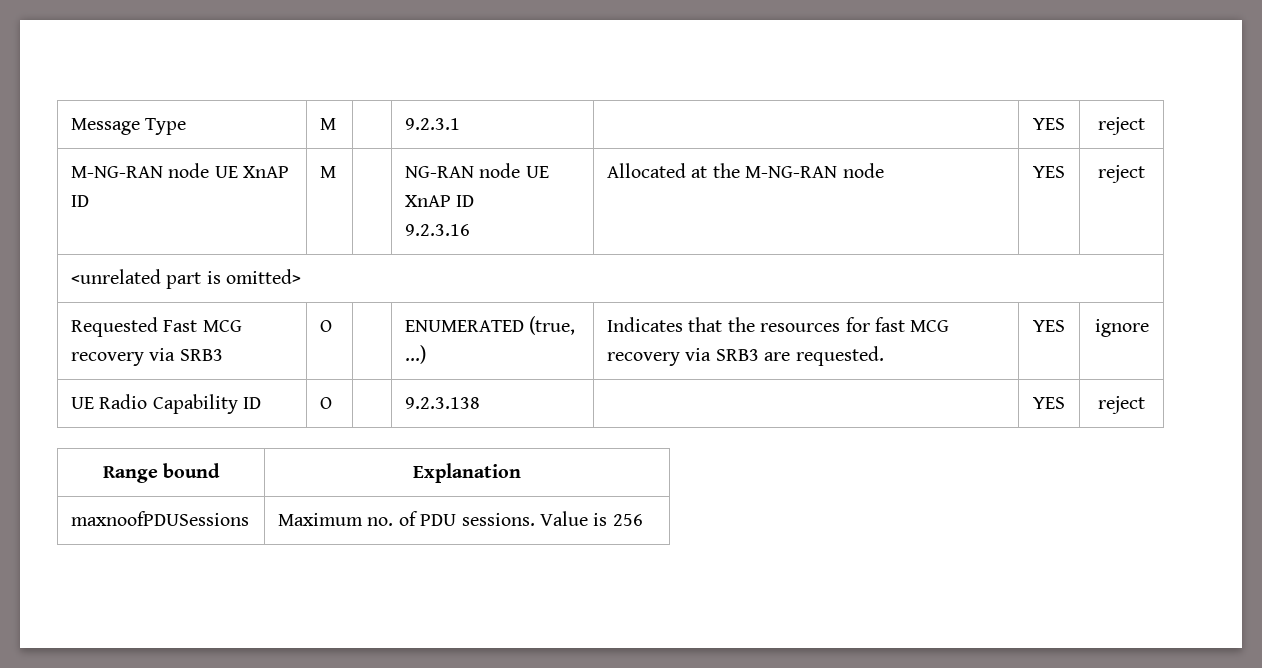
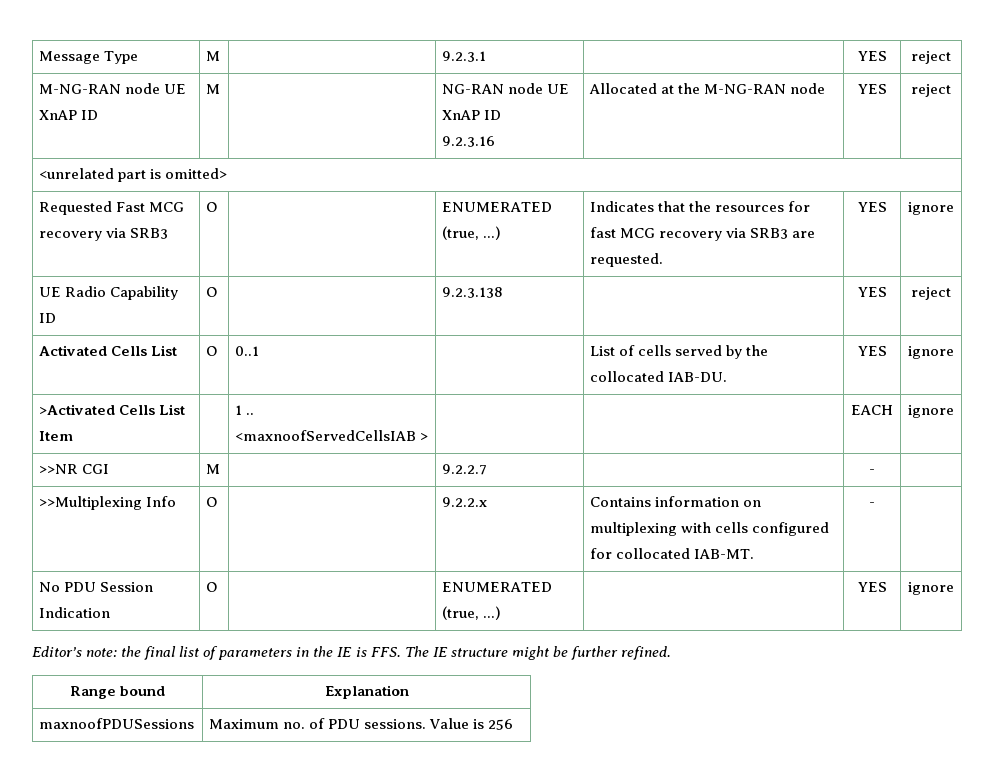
+ Activated Cells List | O | 0..1 | | List of cells served by the collocated IAB-DU. | YES | ignore
+ >Activated Cells List Item | | 1 .. <maxnoofServedCellsIAB > | | | EACH | ignore
+ >>NR CGI | M | | 9.2.2.7 | | - |
+ >>Multiplexing Info | O | | 9.2.2.x | Contains information on multiplexing with cells configured for collocated IAB-MT. | - |
+ No PDU Session Indication | O | | ENUMERATED (true, ...) | | YES | ignore
+ Editor’s note: the final list of parameters in the IE is FFS. The IE structure might be further refined.

